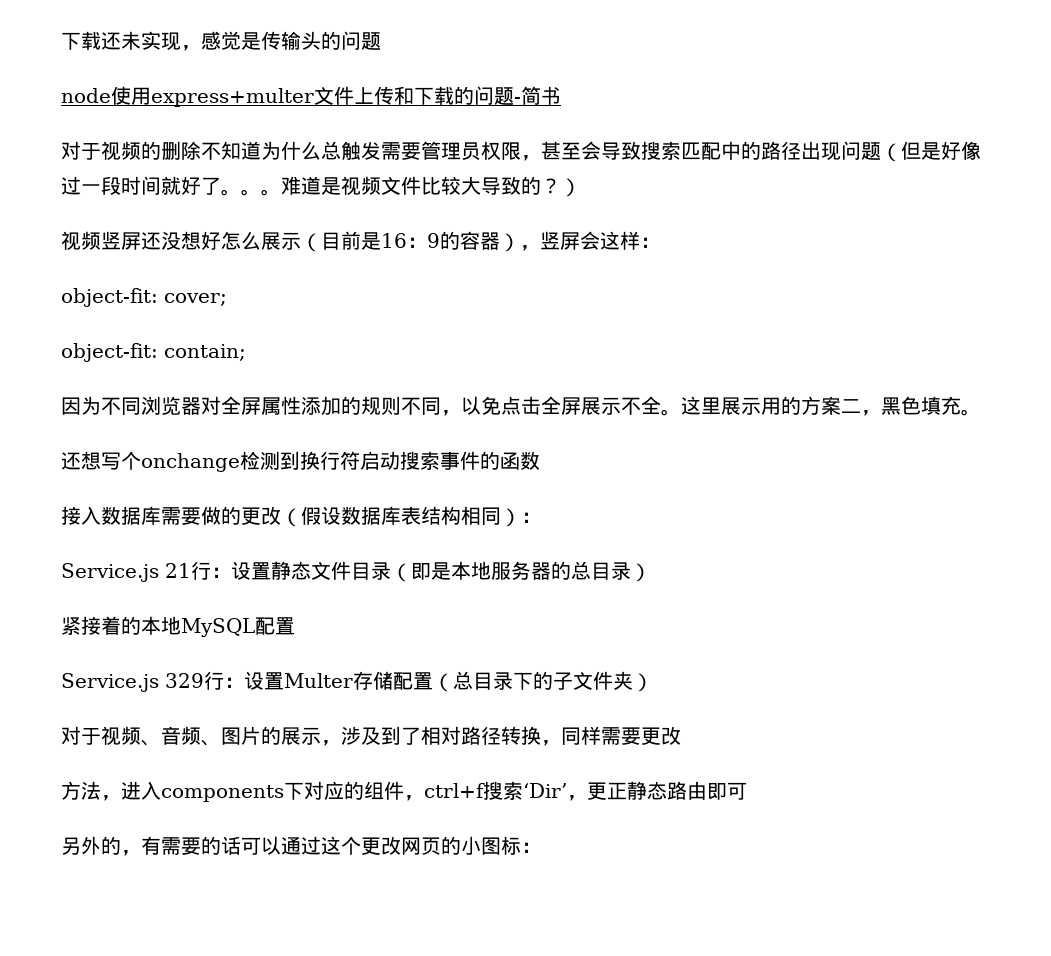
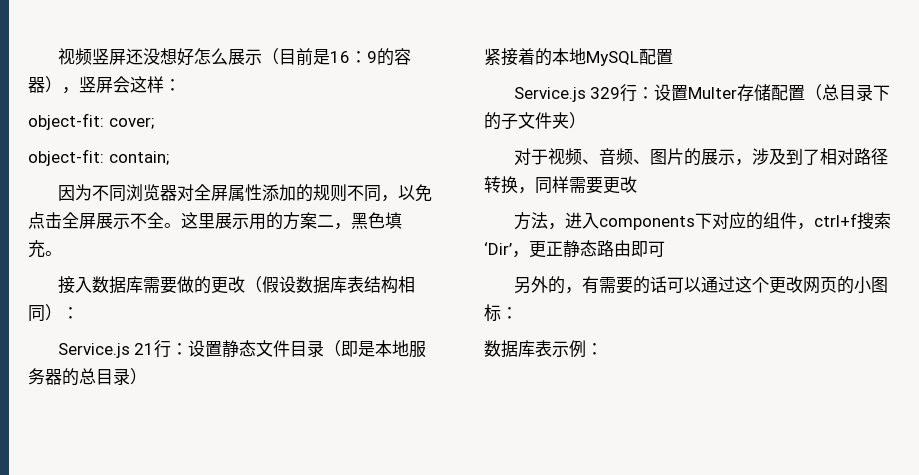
- 下载还未实现，感觉是传输头的问题
- node使用express+multer文件上传和下载的问题-简书
- 对于视频的删除不知道为什么总触发需要管理员权限，甚至会导致搜索匹配中的路径出现问题（但是好像过一段时间就好了。。。难道是视频文件比较大导致的？）
- 还想写个onchange检测到换行符启动搜索事件的函数
+ 数据库表示例：

